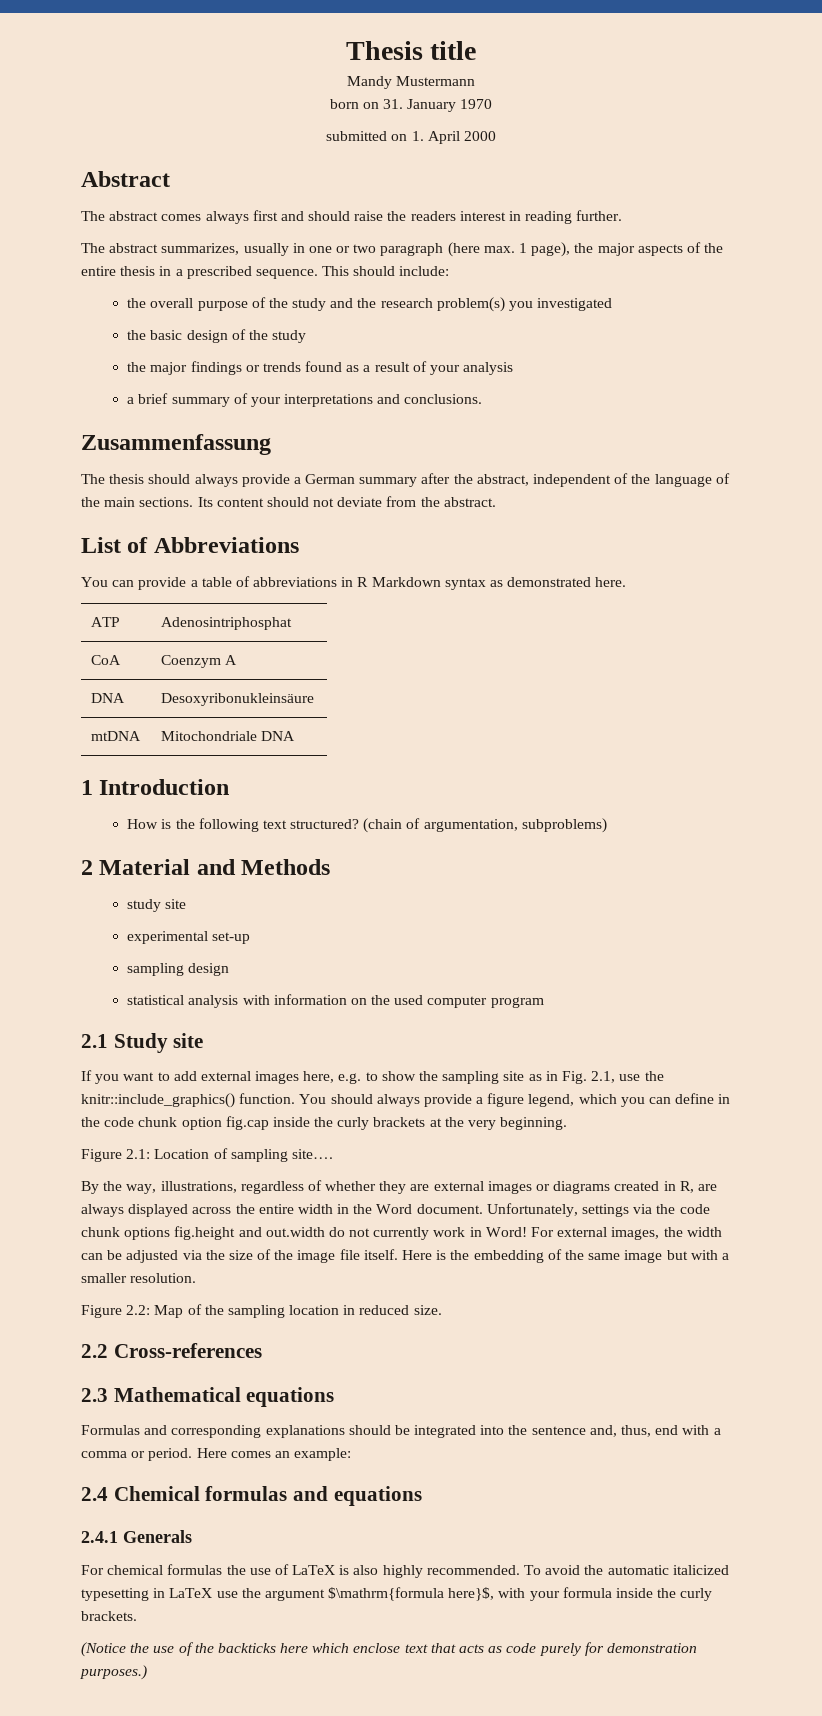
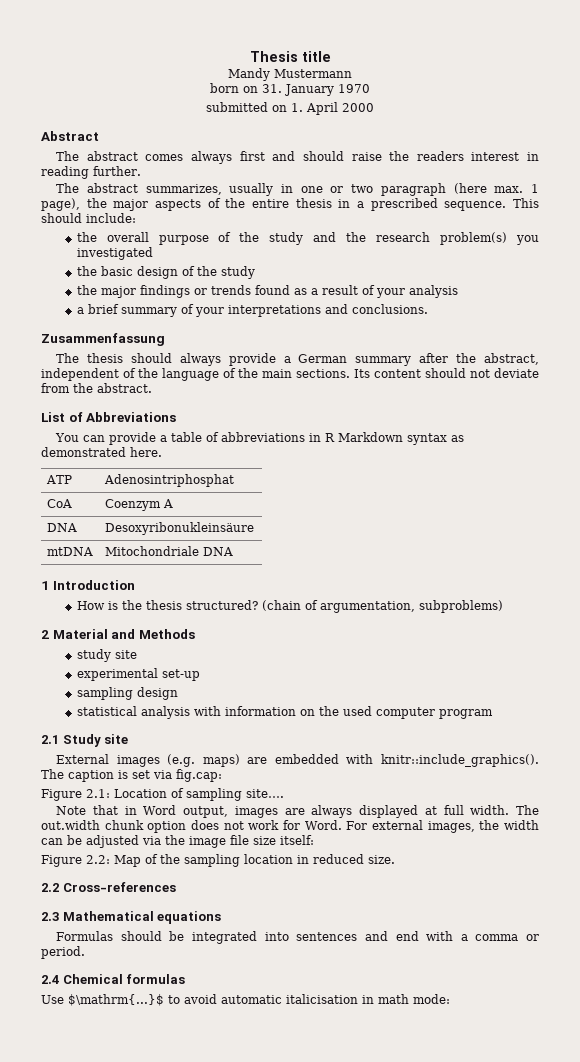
- How is the following text structured?
+ How is the thesis structured?
- If you want to add external images here, e.g. to show the sampling site as in Fig. 2.1, use the knitr::include_graphics() function. You should always provide a figure legend, which you can define in the code chunk option fig.cap inside the curly brackets at the very beginning.
+ External images (e.g. maps) are embedded with knitr::include_graphics(). The caption is set via fig.cap:
- By the way, illustrations, regardless of whether they are external images or diagrams created in R, are always displayed across the entire width in the Word document. Unfortunately, settings via the code chunk options fig.height and out.width do not currently work in Word!
+ Note that in Word output, images are always displayed at full width. The out.width chunk option does not work for Word.
- For external images, the width can be adjusted via the size of the image file itself. Here is the embedding of the same image but with a smaller resolution.
+ For external images, the width can be adjusted via the image file size itself:
- Formulas and corresponding explanations should be integrated into the sentence and, thus, end with a comma or period. Here comes an example:
+ Formulas should be integrated into sentences and end with a comma or period.
- 2.4 Chemical formulas and equations
- 2.4.1 Generals
- For chemical formulas the use of LaTeX is also highly recommended. To avoid the automatic italicized typesetting in LaTeX use the argument $\mathrm{formula here}$, with your formula inside the curly brackets.
- (Notice the use of the backticks here which enclose text that acts as code purely for demonstration purposes.)
+ 2.4 Chemical formulas
+ Use $\mathrm{...}$ to avoid automatic italicisation in math mode:

